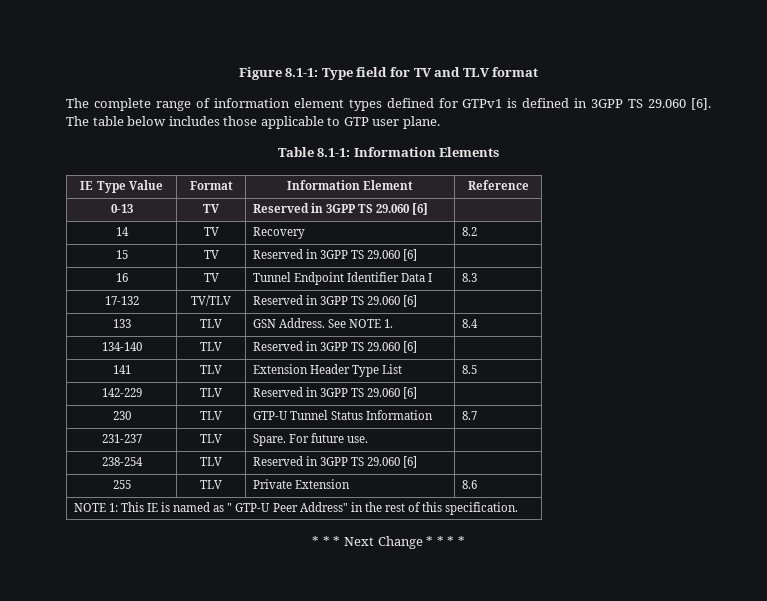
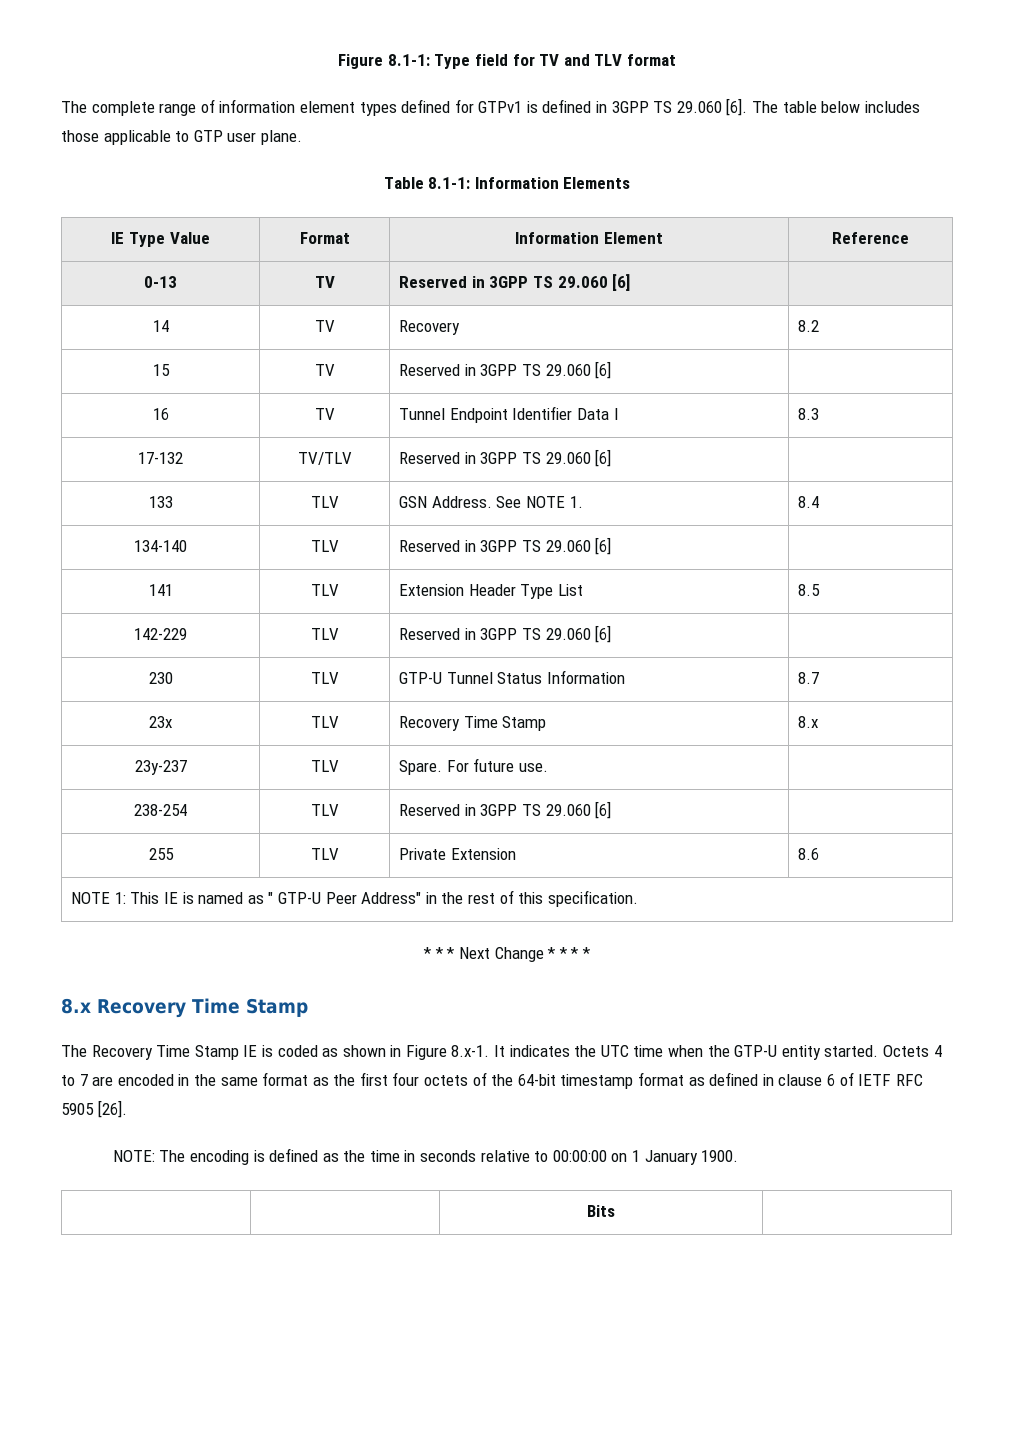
- 231-237 | TLV | Spare. For future use. |
+ 23x | TLV | Recovery Time Stamp | 8.x
+ 23y-237 | TLV | Spare. For future use. |
+ 8.x Recovery Time Stamp
+ The Recovery Time Stamp IE is coded as shown in Figure 8.x-1. It indicates the UTC time when the GTP-U entity started. Octets 4 to 7 are encoded in the same format as the first four octets of the 64-bit timestamp format as defined in clause 6 of IETF RFC 5905 [26].
+ NOTE: The encoding is defined as the time in seconds relative to 00:00:00 on 1 January 1900.
+ | | Bits |

